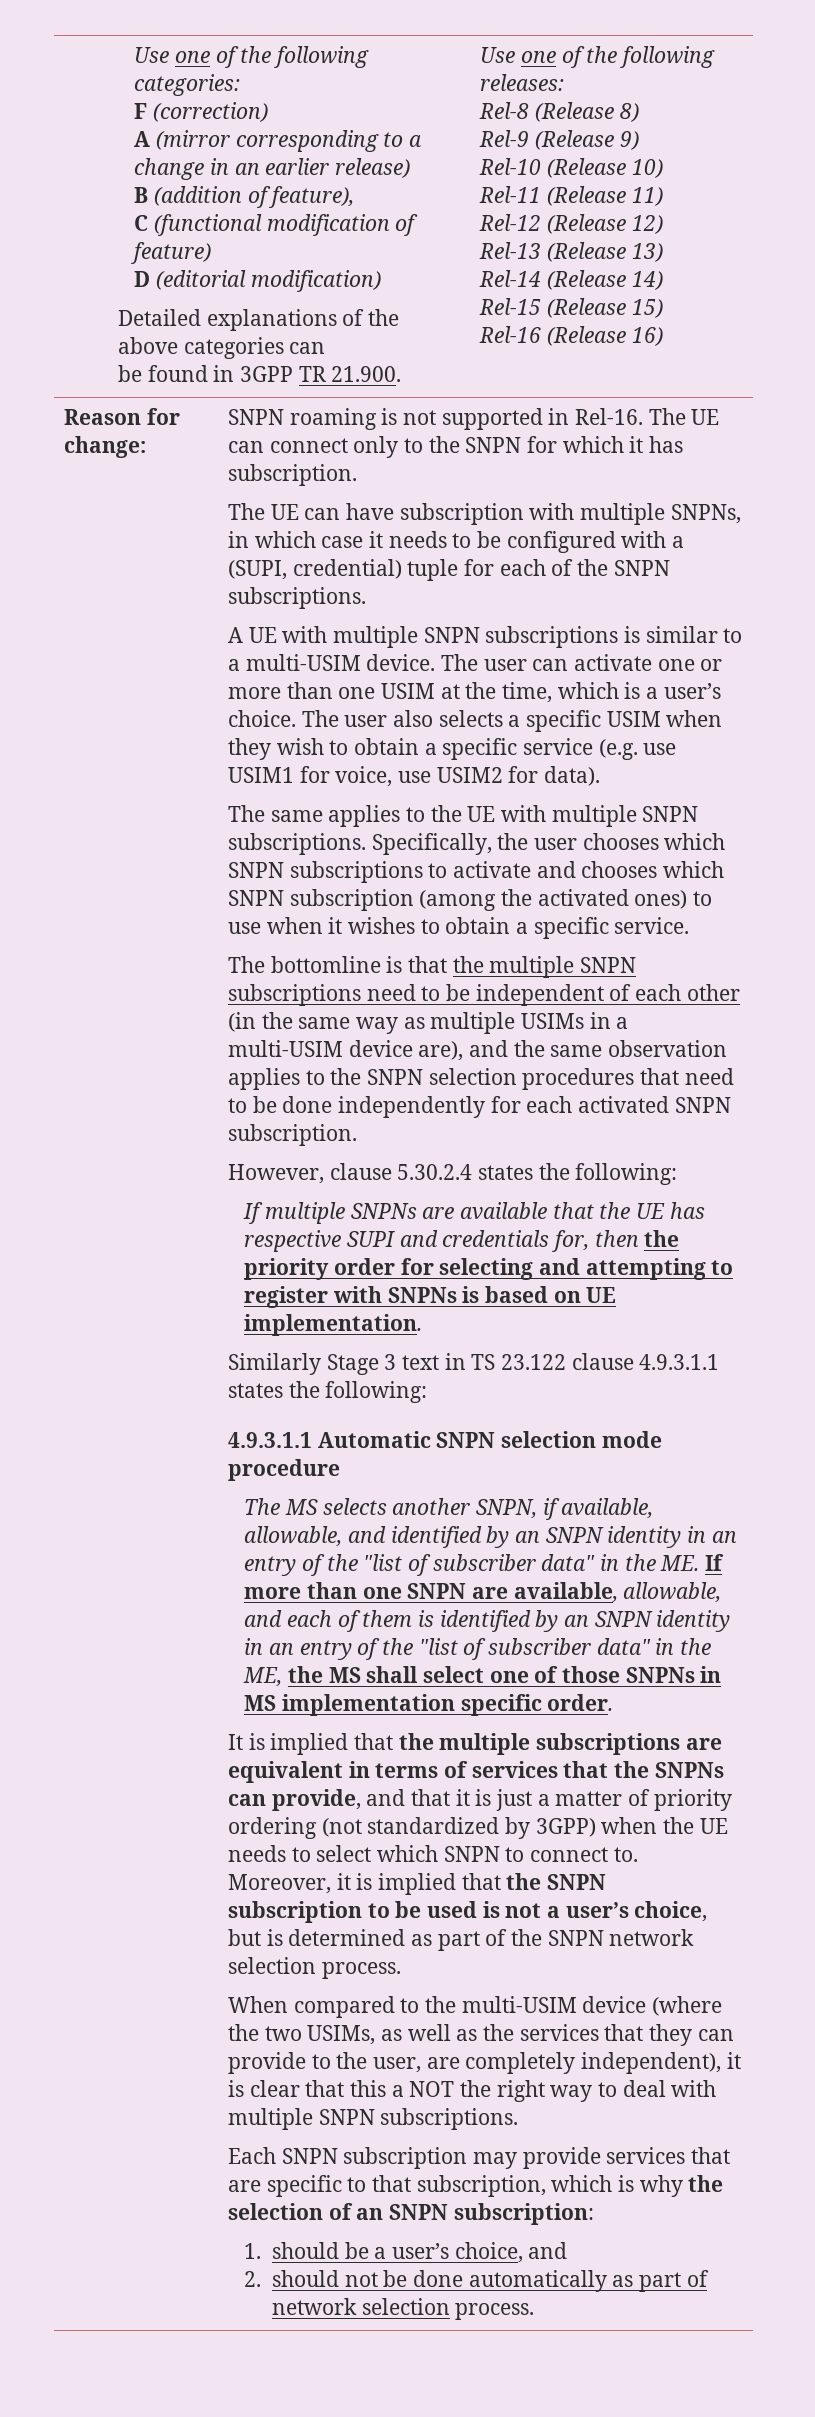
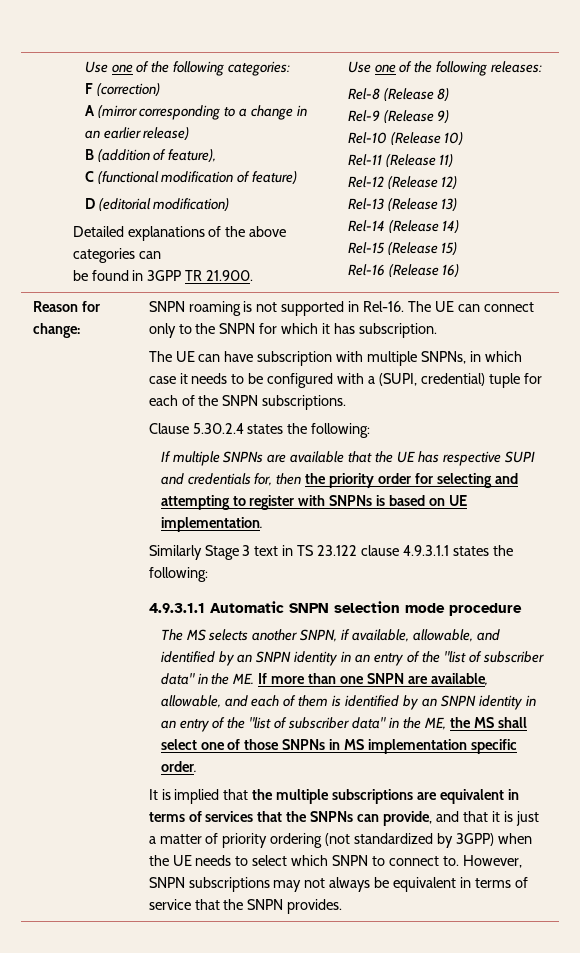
- A UE with multiple SNPN subscriptions is similar to a multi-USIM device. The user can activate one or more than one USIM at the time, which is a user’s choice. The user also selects a specific USIM when they wish to obtain a specific service (e.g. use USIM1 for voice, use USIM2 for data).
- The same applies to the UE with multiple SNPN subscriptions. Specifically, the user chooses which SNPN subscriptions to activate and chooses which SNPN subscription (among the activated ones) to use when it wishes to obtain a specific service.
- The bottomline is that the multiple SNPN subscriptions need to be independent of each other (in the same way as multiple USIMs in a multi-USIM device are), and the same observation applies to the SNPN selection procedures that need to be done independently for each activated SNPN subscription.
- However, clause 5.30.2.4 states the following:
+ Clause 5.30.2.4 states the following:
- Moreover, it is implied that the SNPN subscription to be used is not a user’s choice, but is determined as part of the SNPN network selection process.
- When compared to the multi-USIM device (where the two USIMs, as well as the services that they can provide to the user, are completely independent), it is clear that this a NOT the right way to deal with multiple SNPN subscriptions.
- Each SNPN subscription may provide services that are specific to that subscription, which is why the selection of an SNPN subscription:
- 1. should be a user’s choice, and
- 2. should not be done automatically as part of network selection process.
+ However, SNPN subscriptions may not always be equivalent in terms of service that the SNPN provides.

